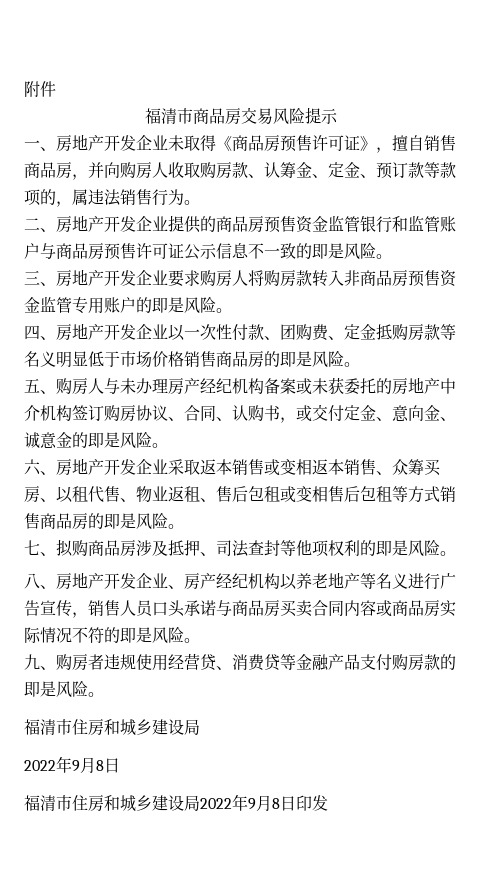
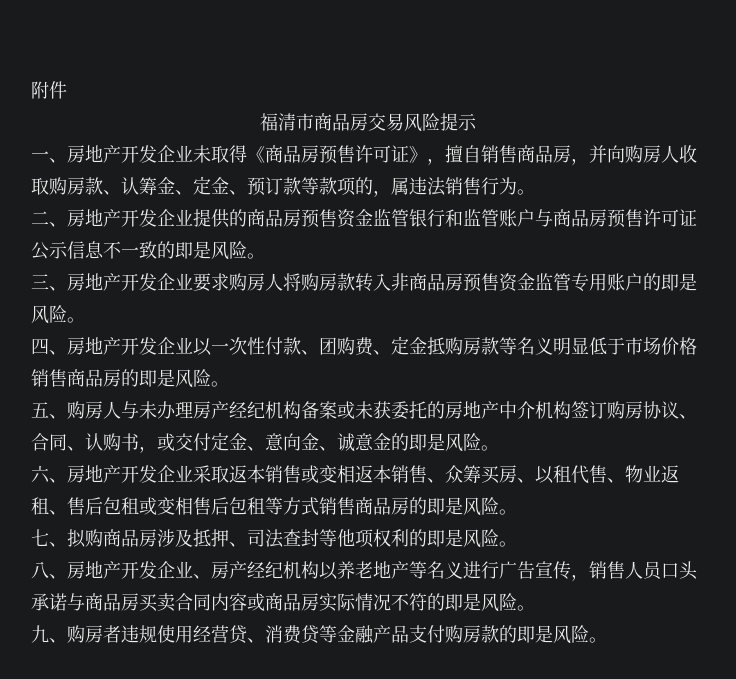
  九、购房者违规使用经营贷、消费贷等金融产品支付购房款的即是风险。
- 福清市住房和城乡建设局
- 2022年9月8日
- 福清市住房和城乡建设局2022年9月8日印发

